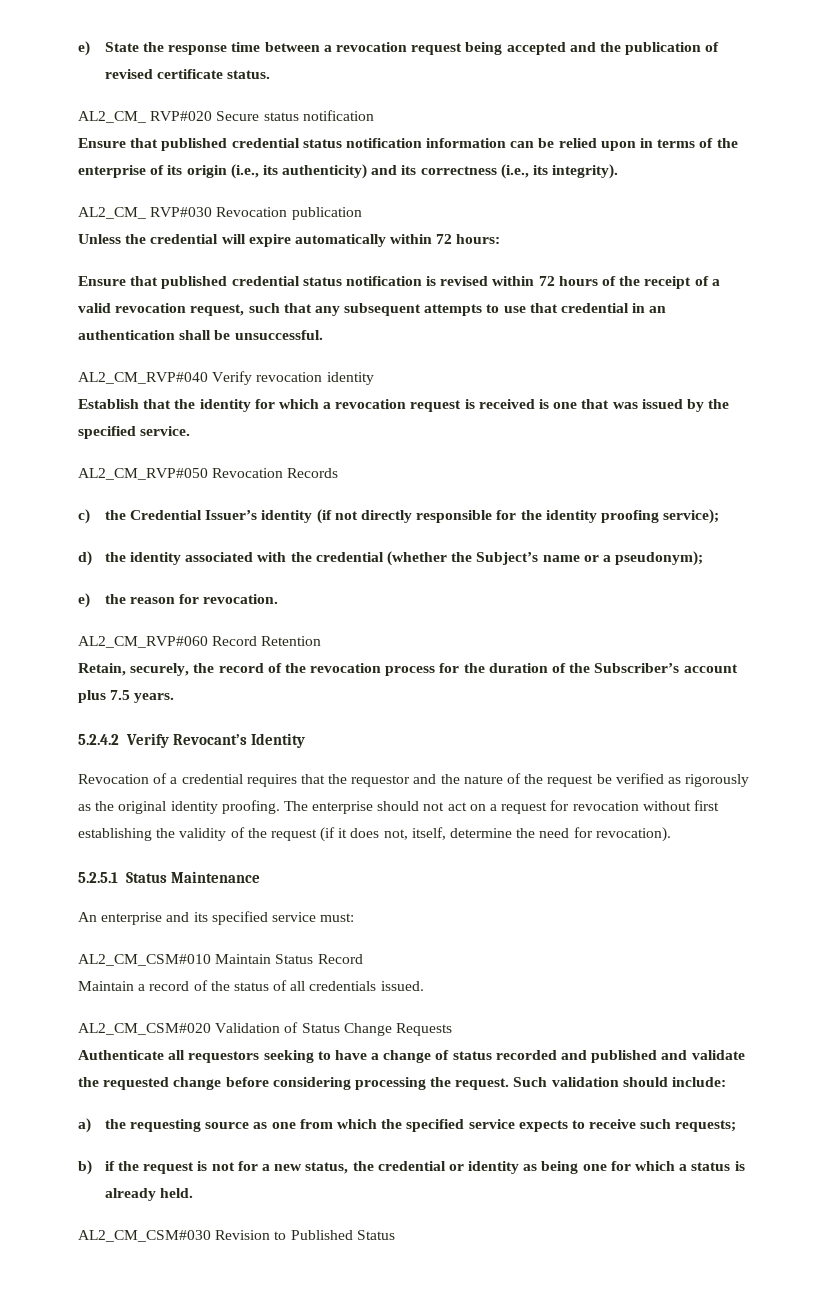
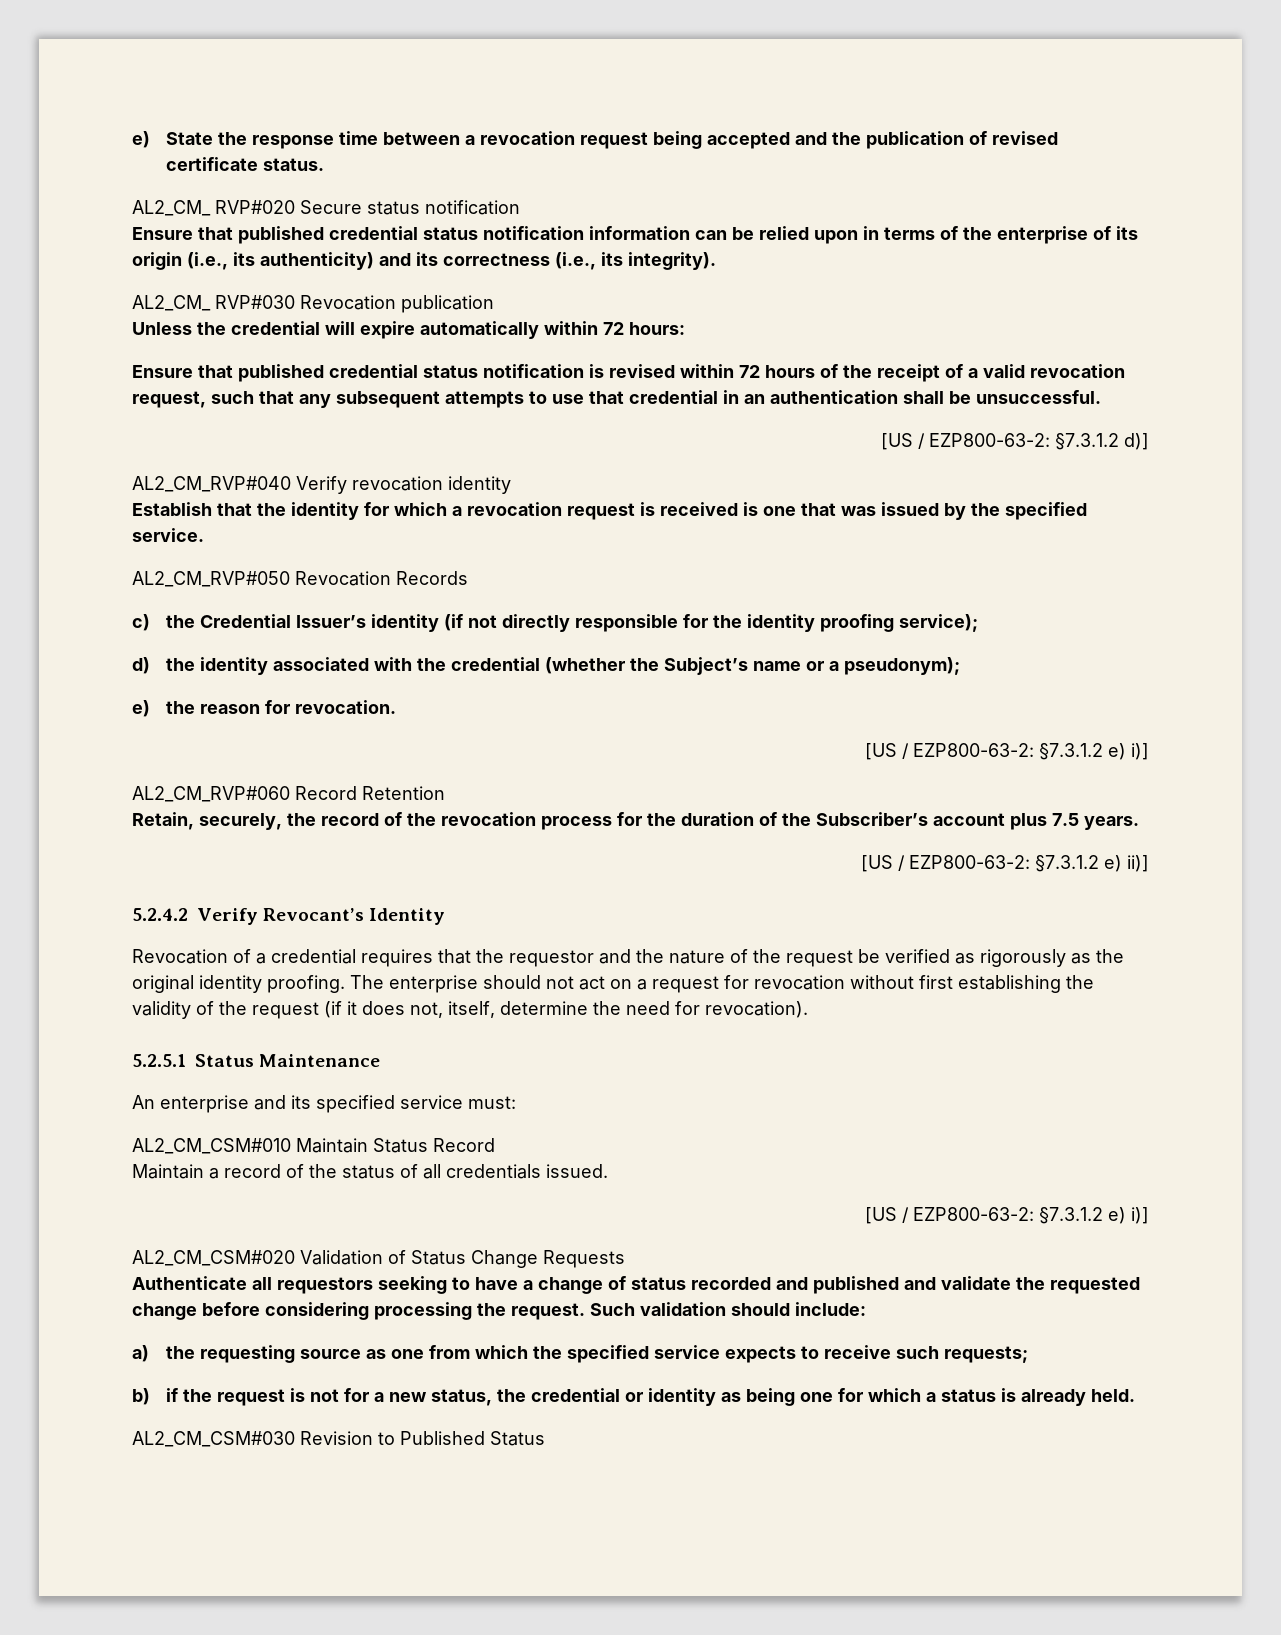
+ [US / EZP800-63-2: §7.3.1.2 d)]
  e) the reason for revocation.
+ [US / EZP800-63-2: §7.3.1.2 e) i)]
+ [US / EZP800-63-2: §7.3.1.2 e) ii)]
  Maintain a record of the status of all credentials issued.
+ [US / EZP800-63-2: §7.3.1.2 e) i)]

